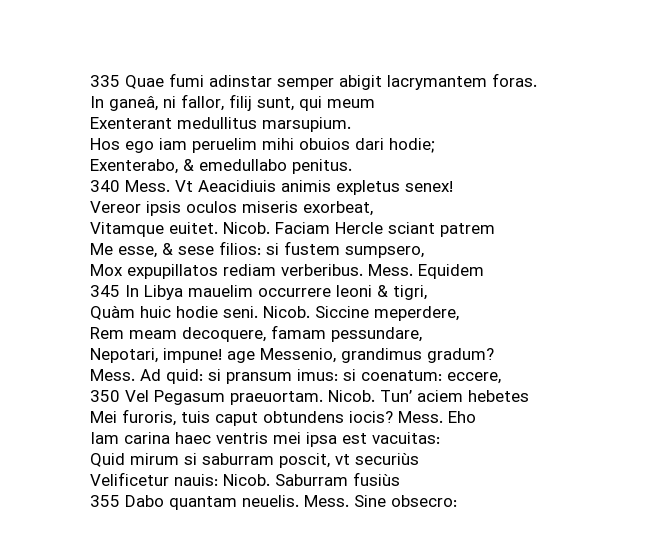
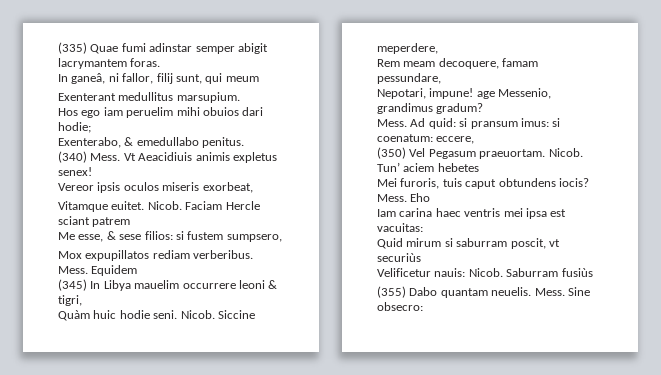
- 335 Quae fumi adinstar semper abigit lacrymantem foras.
+ (335) Quae fumi adinstar semper abigit lacrymantem foras.
- 340 Mess.
+ (340) Mess.
- 345 In Libya mauelim occurrere leoni & tigri,
+ (345) In Libya mauelim occurrere leoni & tigri,
- 350 Vel Pegasum praeuortam.
+ (350) Vel Pegasum praeuortam.
- 355 Dabo quantam neuelis.
+ (355) Dabo quantam neuelis.

